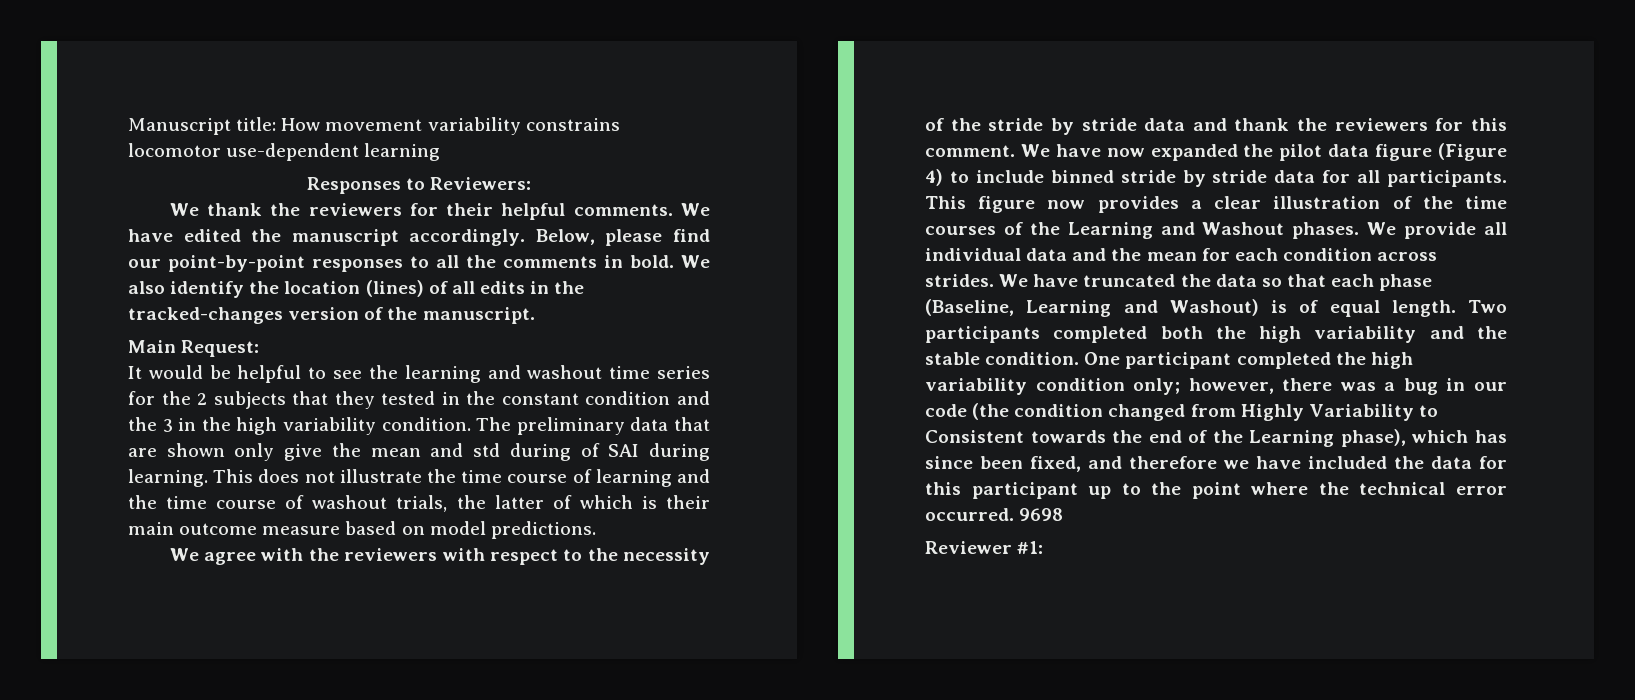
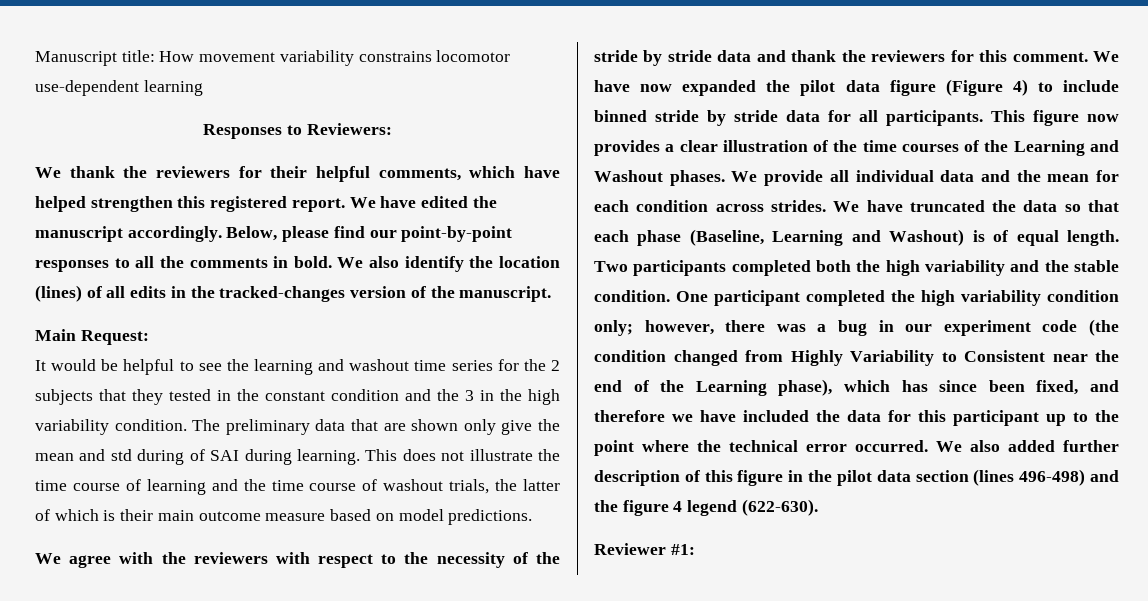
- We thank the reviewers for their helpful comments.
+ We thank the reviewers for their helpful comments, which have helped strengthen this registered report.
- One participant completed the high variability condition only; however, there was a bug in our code (the condition changed from Highly Variability to Consistent towards the end of the Learning phase), which has since been fixed, and therefore we have included the data for this participant up to the point where the technical error occurred.
+ One participant completed the high variability condition only; however, there was a bug in our experiment code (the condition changed from Highly Variability to Consistent near the end of the Learning phase), which has since been fixed, and therefore we have included the data for this participant up to the point where the technical error occurred.
- 9698
+ We also added further description of this figure in the pilot data section (lines 496-498) and the figure 4 legend (622-630).

